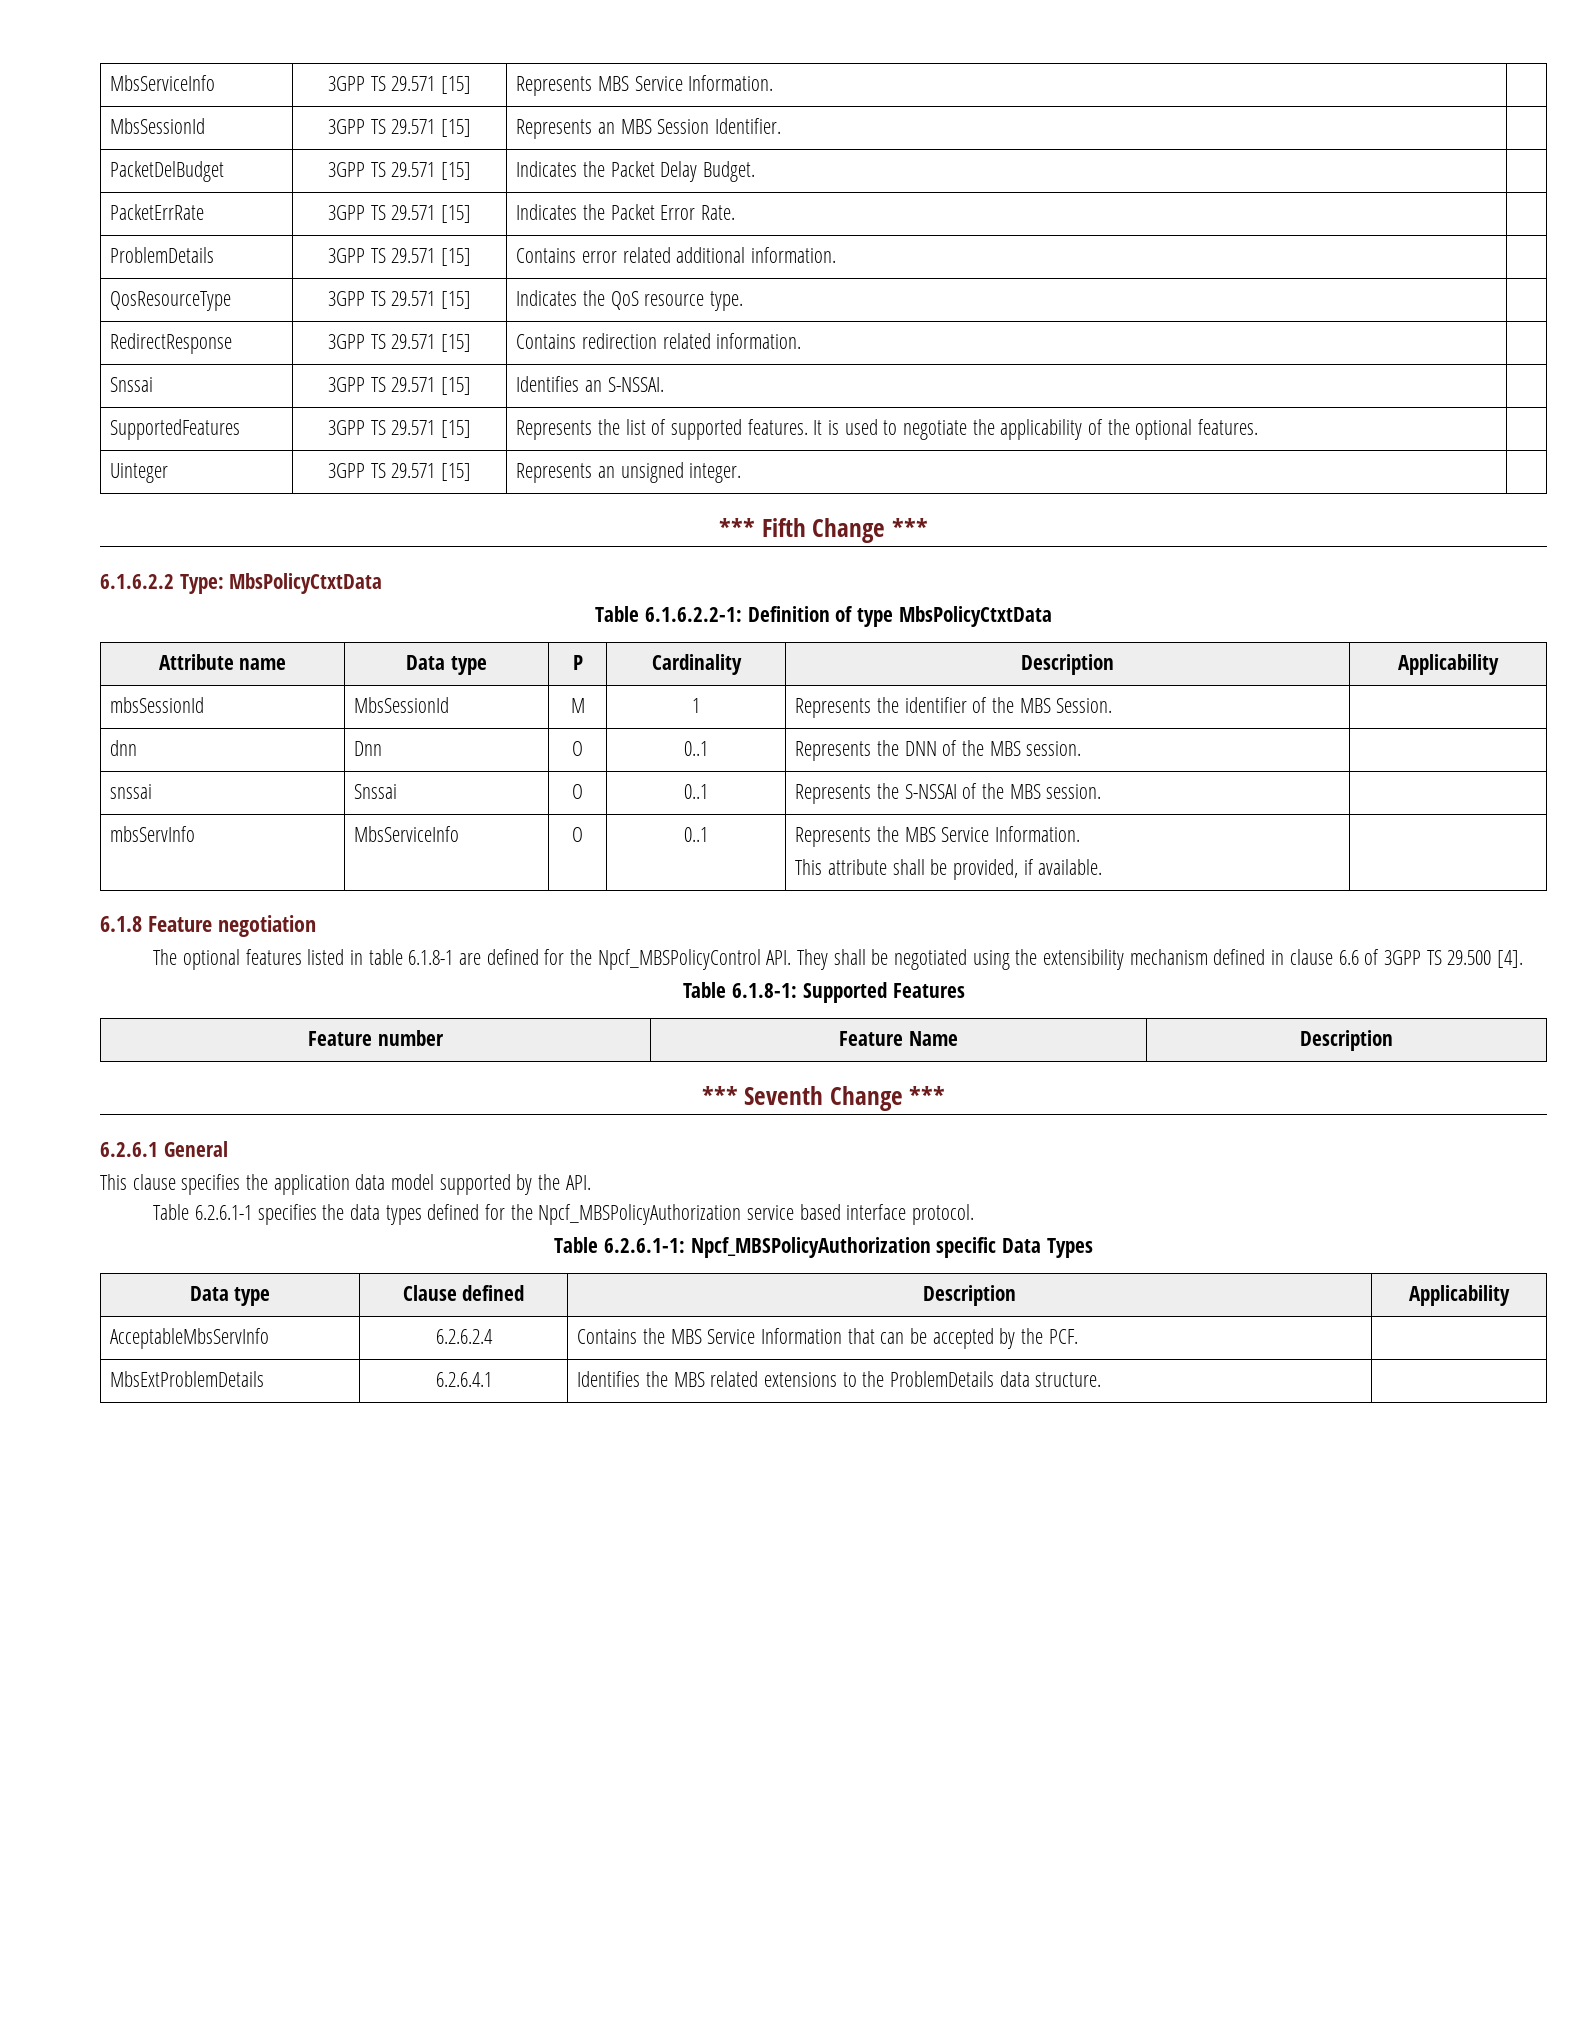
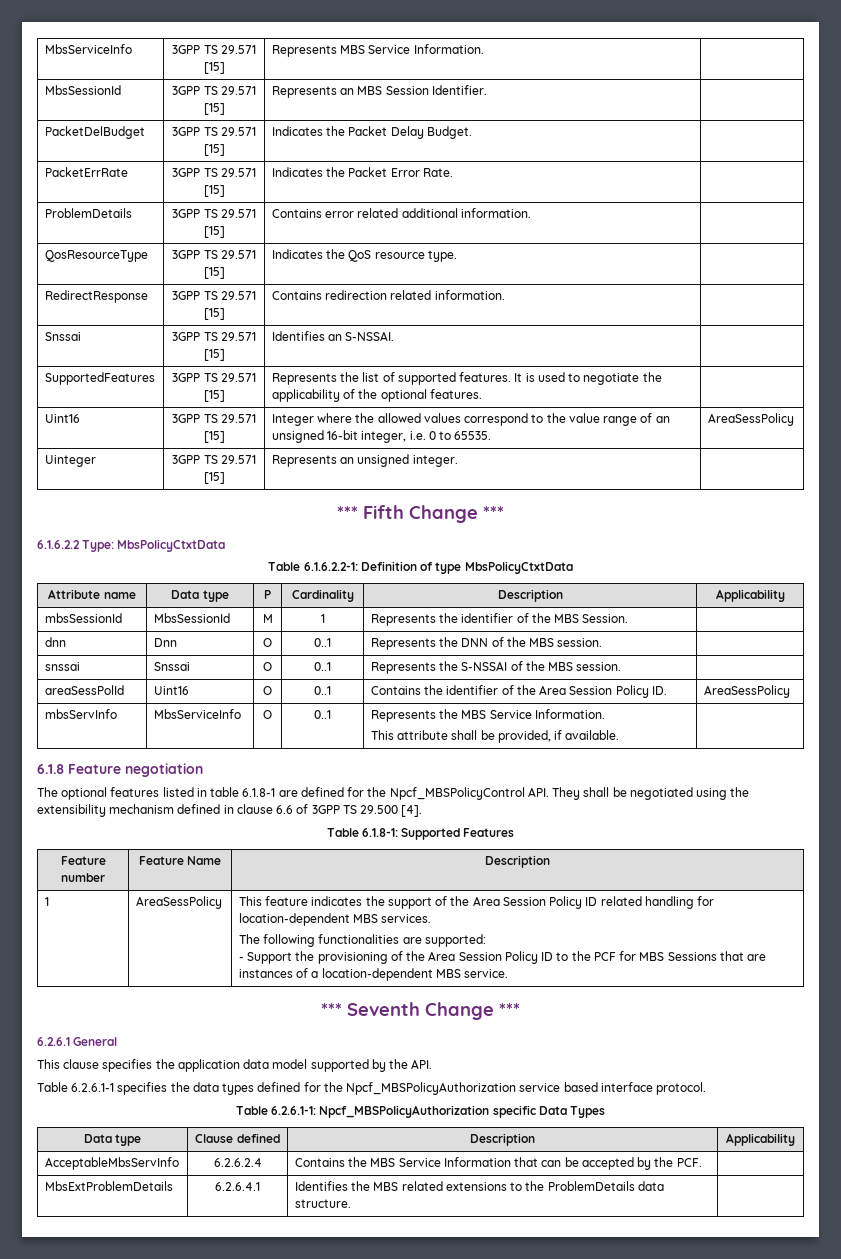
+ Uint16 | 3GPP TS 29.571 [15] | Integer where the allowed values correspond to the value range of an unsigned 16-bit integer, i.e. 0 to 65535. | AreaSessPolicy
+ areaSessPolId | Uint16 | O | 0..1 | Contains the identifier of the Area Session Policy ID. | AreaSessPolicy
+ 1 | AreaSessPolicy | This feature indicates the support of the Area Session Policy ID related handling for location-dependent MBS services.
+ The following functionalities are supported:
+ - Support the provisioning of the Area Session Policy ID to the PCF for MBS Sessions that are instances of a location-dependent MBS service.

